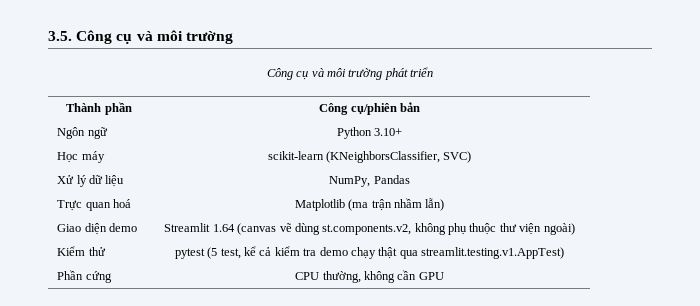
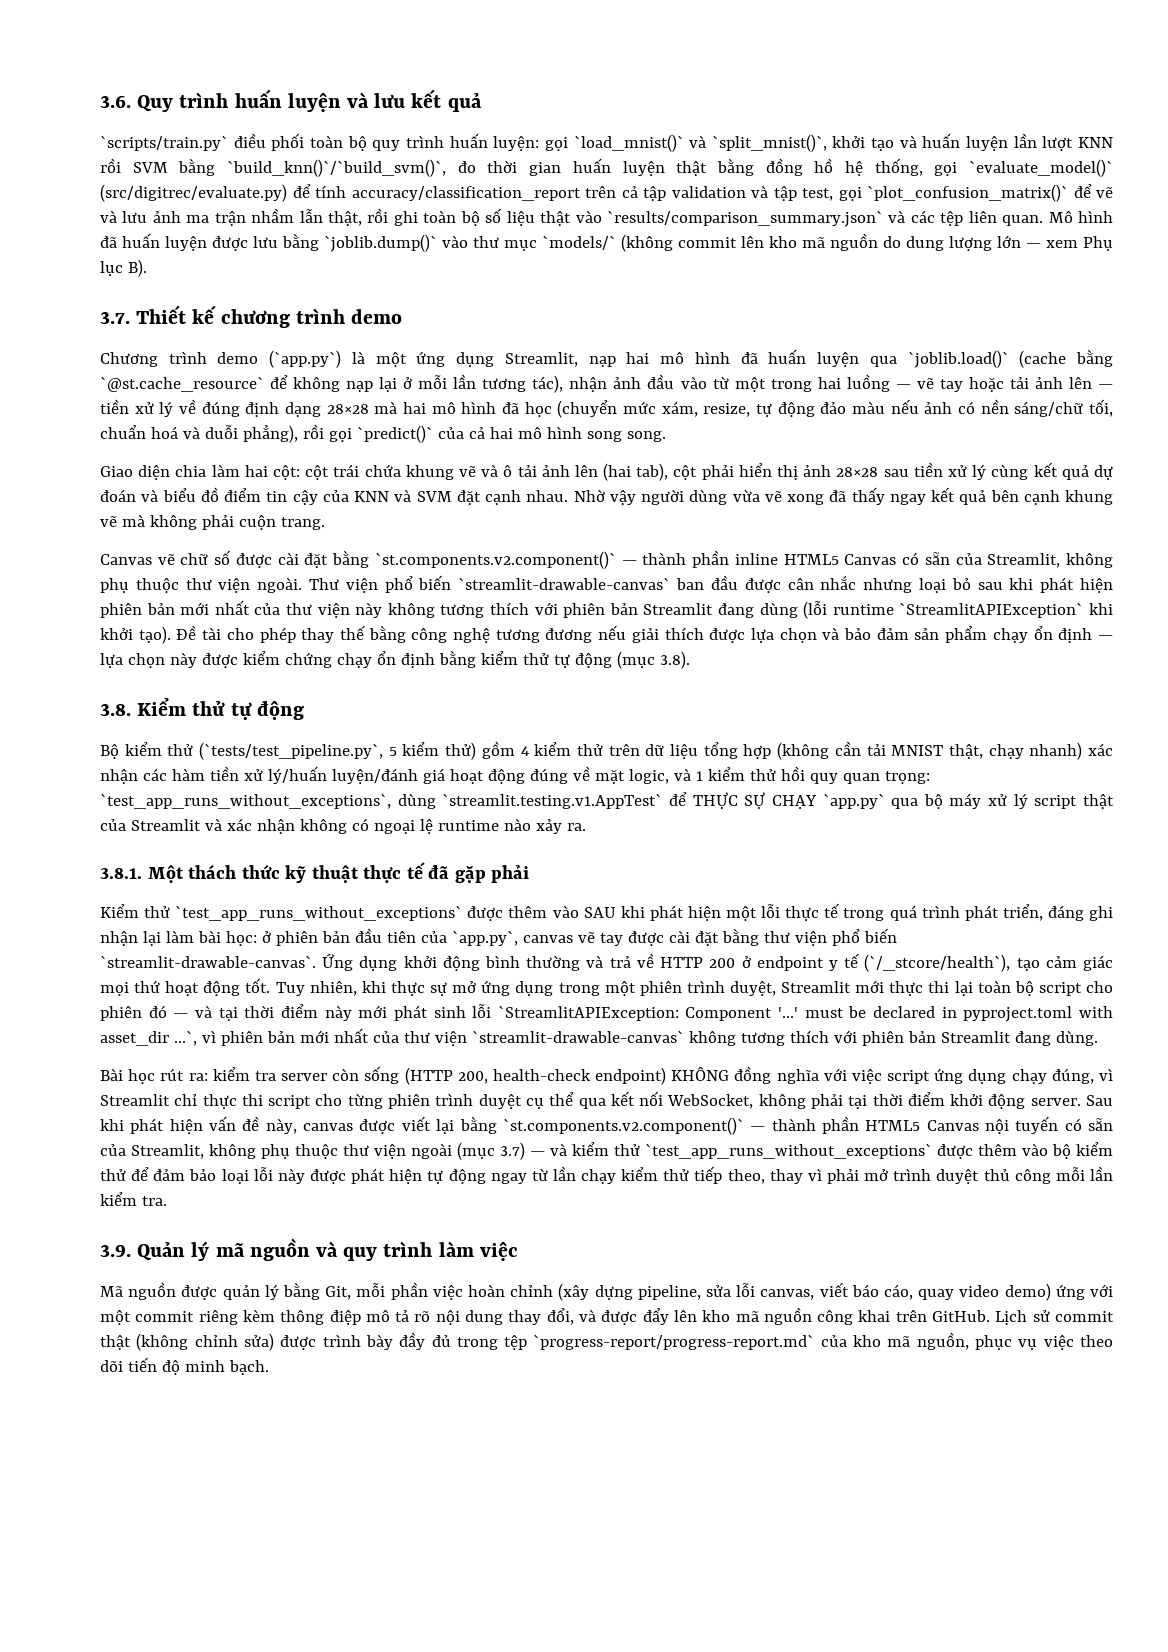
- 3.5. Công cụ và môi trường
- Công cụ và môi trường phát triển
- Thành phần | Công cụ/phiên bản
- Ngôn ngữ | Python 3.10+
- Học máy | scikit-learn (KNeighborsClassifier, SVC)
- Xử lý dữ liệu | NumPy, Pandas
- Trực quan hoá | Matplotlib (ma trận nhầm lẫn)
- Giao diện demo | Streamlit 1.64 (canvas vẽ dùng st.components.v2, không phụ thuộc thư viện ngoài)
- Kiểm thử | pytest (5 test, kể cả kiểm tra demo chạy thật qua streamlit.testing.v1.AppTest)
- Phần cứng | CPU thường, không cần GPU
+ 3.6. Quy trình huấn luyện và lưu kết quả
+ `scripts/train.py` điều phối toàn bộ quy trình huấn luyện: gọi `load_mnist()` và `split_mnist()`, khởi tạo và huấn luyện lần lượt KNN rồi SVM bằng `build_knn()`/`build_svm()`, đo thời gian huấn luyện thật bằng đồng hồ hệ thống, gọi `evaluate_model()` (src/digitrec/evaluate.py) để tính accuracy/classification_report trên cả tập validation và tập test, gọi `plot_confusion_matrix()` để vẽ và lưu ảnh ma trận nhầm lẫn thật, rồi ghi toàn bộ số liệu thật vào `results/comparison_summary.json` và các tệp liên quan. Mô hình đã huấn luyện được lưu bằng `joblib.dump()` vào thư mục `models/` (không commit lên kho mã nguồn do dung lượng lớn — xem Phụ lục B).
+ 3.7. Thiết kế chương trình demo
+ Chương trình demo (`app.py`) là một ứng dụng Streamlit, nạp hai mô hình đã huấn luyện qua `joblib.load()` (cache bằng `@st.cache_resource` để không nạp lại ở mỗi lần tương tác), nhận ảnh đầu vào từ một trong hai luồng — vẽ tay hoặc tải ảnh lên — tiền xử lý về đúng định dạng 28×28 mà hai mô hình đã học (chuyển mức xám, resize, tự động đảo màu nếu ảnh có nền sáng/chữ tối, chuẩn hoá và duỗi phẳng), rồi gọi `predict()` của cả hai mô hình song song.
+ Giao diện chia làm hai cột: cột trái chứa khung vẽ và ô tải ảnh lên (hai tab), cột phải hiển thị ảnh 28×28 sau tiền xử lý cùng kết quả dự đoán và biểu đồ điểm tin cậy của KNN và SVM đặt cạnh nhau. Nhờ vậy người dùng vừa vẽ xong đã thấy ngay kết quả bên cạnh khung vẽ mà không phải cuộn trang.
+ Canvas vẽ chữ số được cài đặt bằng `st.components.v2.component()` — thành phần inline HTML5 Canvas có sẵn của Streamlit, không phụ thuộc thư viện ngoài. Thư viện phổ biến `streamlit-drawable-canvas` ban đầu được cân nhắc nhưng loại bỏ sau khi phát hiện phiên bản mới nhất của thư viện này không tương thích với phiên bản Streamlit đang dùng (lỗi runtime `StreamlitAPIException` khi khởi tạo). Đề tài cho phép thay thế bằng công nghệ tương đương nếu giải thích được lựa chọn và bảo đảm sản phẩm chạy ổn định — lựa chọn này được kiểm chứng chạy ổn định bằng kiểm thử tự động (mục 3.8).
+ 3.8. Kiểm thử tự động
+ Bộ kiểm thử (`tests/test_pipeline.py`, 5 kiểm thử) gồm 4 kiểm thử trên dữ liệu tổng hợp (không cần tải MNIST thật, chạy nhanh) xác nhận các hàm tiền xử lý/huấn luyện/đánh giá hoạt động đúng về mặt logic, và 1 kiểm thử hồi quy quan trọng: `test_app_runs_without_exceptions`, dùng `streamlit.testing.v1.AppTest` để THỰC SỰ CHẠY `app.py` qua bộ máy xử lý script thật của Streamlit và xác nhận không có ngoại lệ runtime nào xảy ra.
+ 3.8.1. Một thách thức kỹ thuật thực tế đã gặp phải
+ Kiểm thử `test_app_runs_without_exceptions` được thêm vào SAU khi phát hiện một lỗi thực tế trong quá trình phát triển, đáng ghi nhận lại làm bài học: ở phiên bản đầu tiên của `app.py`, canvas vẽ tay được cài đặt bằng thư viện phổ biến `streamlit-drawable-canvas`. Ứng dụng khởi động bình thường và trả về HTTP 200 ở endpoint y tế (`/_stcore/health`), tạo cảm giác mọi thứ hoạt động tốt. Tuy nhiên, khi thực sự mở ứng dụng trong một phiên trình duyệt, Streamlit mới thực thi lại toàn bộ script cho phiên đó — và tại thời điểm này mới phát sinh lỗi `StreamlitAPIException: Component '...' must be declared in pyproject.toml with asset_dir ...`, vì phiên bản mới nhất của thư viện `streamlit-drawable-canvas` không tương thích với phiên bản Streamlit đang dùng.
+ Bài học rút ra: kiểm tra server còn sống (HTTP 200, health-check endpoint) KHÔNG đồng nghĩa với việc script ứng dụng chạy đúng, vì Streamlit chỉ thực thi script cho từng phiên trình duyệt cụ thể qua kết nối WebSocket, không phải tại thời điểm khởi động server. Sau khi phát hiện vấn đề này, canvas được viết lại bằng `st.components.v2.component()` — thành phần HTML5 Canvas nội tuyến có sẵn của Streamlit, không phụ thuộc thư viện ngoài (mục 3.7) — và kiểm thử `test_app_runs_without_exceptions` được thêm vào bộ kiểm thử để đảm bảo loại lỗi này được phát hiện tự động ngay từ lần chạy kiểm thử tiếp theo, thay vì phải mở trình duyệt thủ công mỗi lần kiểm tra.
+ 3.9. Quản lý mã nguồn và quy trình làm việc
+ Mã nguồn được quản lý bằng Git, mỗi phần việc hoàn chỉnh (xây dựng pipeline, sửa lỗi canvas, viết báo cáo, quay video demo) ứng với một commit riêng kèm thông điệp mô tả rõ nội dung thay đổi, và được đẩy lên kho mã nguồn công khai trên GitHub. Lịch sử commit thật (không chỉnh sửa) được trình bày đầy đủ trong tệp `progress-report/progress-report.md` của kho mã nguồn, phục vụ việc theo dõi tiến độ minh bạch.

